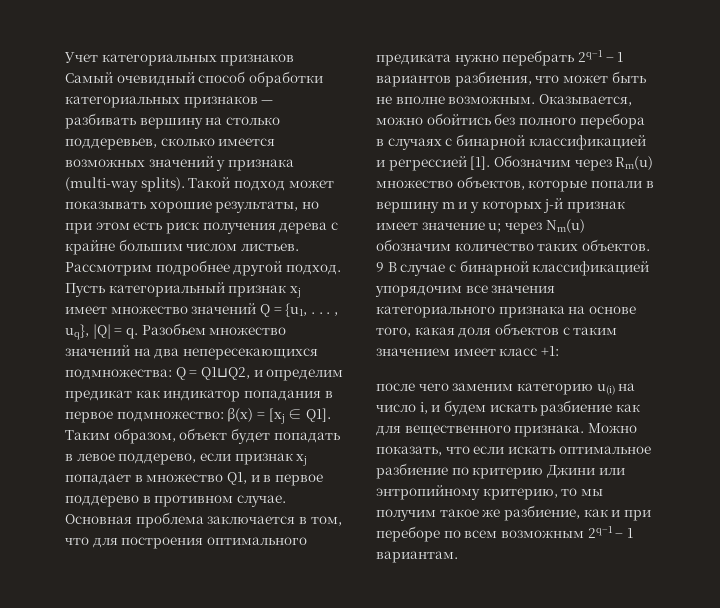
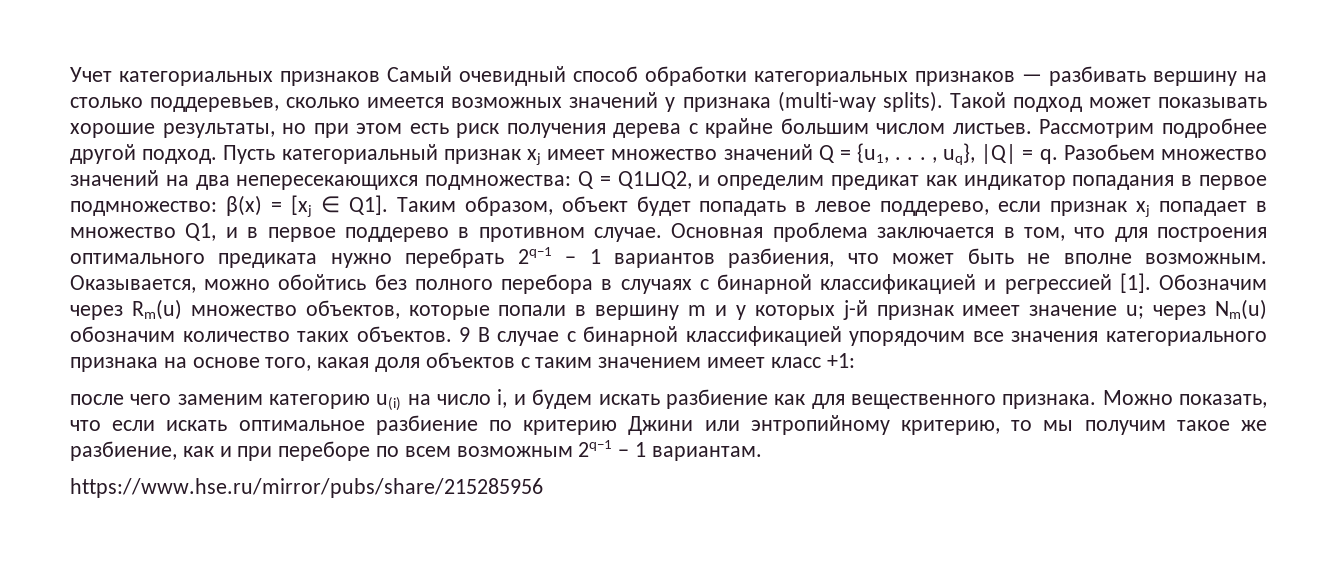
+ https://www.hse.ru/mirror/pubs/share/215285956

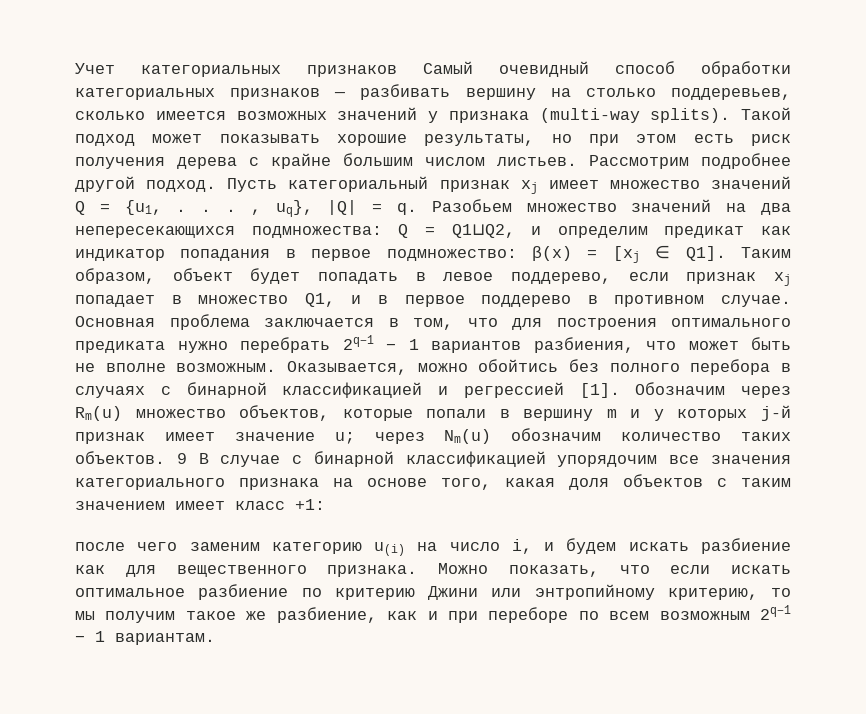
- https://www.hse.ru/mirror/pubs/share/215285956

